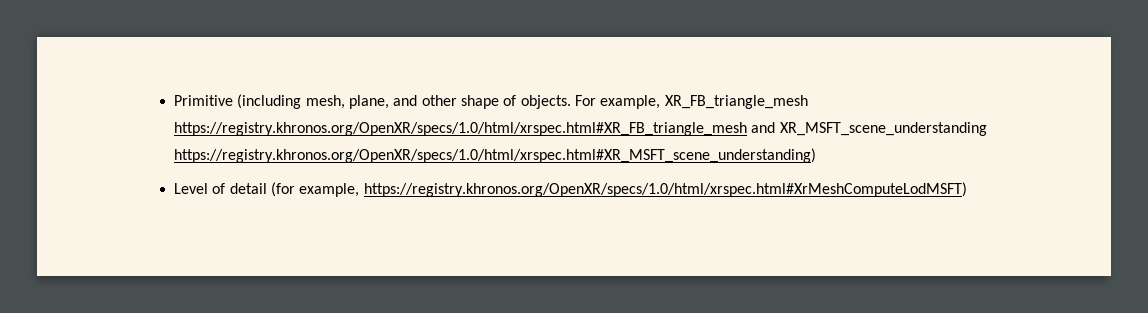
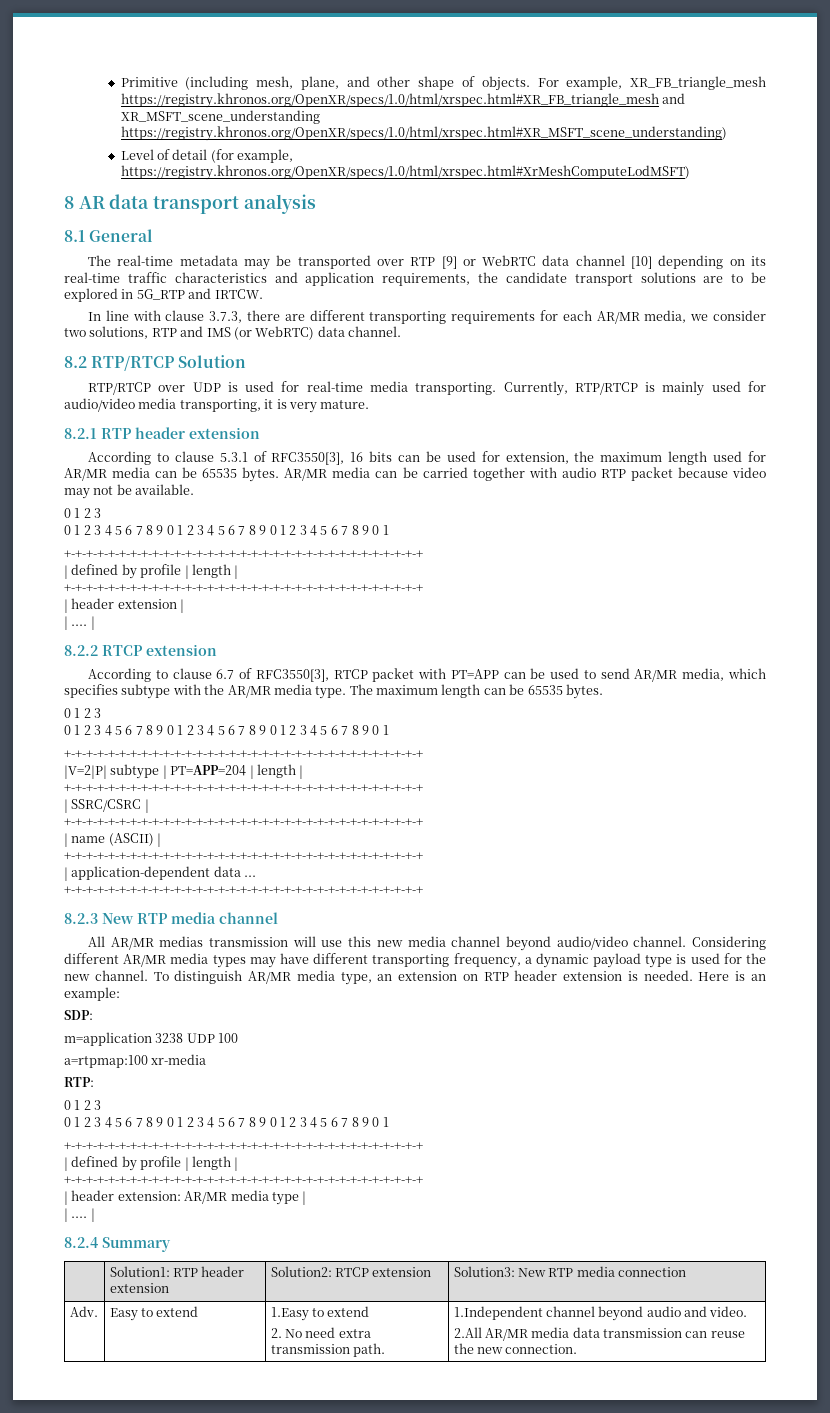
+ 8 AR data transport analysis
+ 8.1 General
+ The real-time metadata may be transported over RTP [9] or WebRTC data channel [10] depending on its real-time traffic characteristics and application requirements, the candidate transport solutions are to be explored in 5G_RTP and IRTCW.
+ In line with clause 3.7.3, there are different transporting requirements for each AR/MR media, we consider two solutions, RTP and IMS (or WebRTC) data channel.
+ 8.2 RTP/RTCP Solution
+ RTP/RTCP over UDP is used for real-time media transporting. Currently, RTP/RTCP is mainly used for audio/video media transporting, it is very mature.
+ 8.2.1 RTP header extension
+ According to clause 5.3.1 of RFC3550[3], 16 bits can be used for extension, the maximum length used for AR/MR media can be 65535 bytes. AR/MR media can be carried together with audio RTP packet because video may not be available.
+ 0 1 2 3
+ 0 1 2 3 4 5 6 7 8 9 0 1 2 3 4 5 6 7 8 9 0 1 2 3 4 5 6 7 8 9 0 1
+ +-+-+-+-+-+-+-+-+-+-+-+-+-+-+-+-+-+-+-+-+-+-+-+-+-+-+-+-+-+-+-+-+
+ | defined by profile | length |
+ +-+-+-+-+-+-+-+-+-+-+-+-+-+-+-+-+-+-+-+-+-+-+-+-+-+-+-+-+-+-+-+-+
+ | header extension |
+ | .... |
+ 8.2.2 RTCP extension
+ According to clause 6.7 of RFC3550[3], RTCP packet with PT=APP can be used to send AR/MR media, which specifies subtype with the AR/MR media type. The maximum length can be 65535 bytes.
+ 0 1 2 3
+ 0 1 2 3 4 5 6 7 8 9 0 1 2 3 4 5 6 7 8 9 0 1 2 3 4 5 6 7 8 9 0 1
+ +-+-+-+-+-+-+-+-+-+-+-+-+-+-+-+-+-+-+-+-+-+-+-+-+-+-+-+-+-+-+-+-+
+ |V=2|P| subtype | PT=APP=204 | length |
+ +-+-+-+-+-+-+-+-+-+-+-+-+-+-+-+-+-+-+-+-+-+-+-+-+-+-+-+-+-+-+-+-+
+ | SSRC/CSRC |
+ +-+-+-+-+-+-+-+-+-+-+-+-+-+-+-+-+-+-+-+-+-+-+-+-+-+-+-+-+-+-+-+-+
+ | name (ASCII) |
+ +-+-+-+-+-+-+-+-+-+-+-+-+-+-+-+-+-+-+-+-+-+-+-+-+-+-+-+-+-+-+-+-+
+ | application-dependent data ...
+ +-+-+-+-+-+-+-+-+-+-+-+-+-+-+-+-+-+-+-+-+-+-+-+-+-+-+-+-+-+-+-+-+
+ 8.2.3 New RTP media channel
+ All AR/MR medias transmission will use this new media channel beyond audio/video channel. Considering different AR/MR media types may have different transporting frequency, a dynamic payload type is used for the new channel. To distinguish AR/MR media type, an extension on RTP header extension is needed. Here is an example:
+ SDP:
+ m=application 3238 UDP 100
+ a=rtpmap:100 xr-media
+ RTP:
+ 0 1 2 3
+ 0 1 2 3 4 5 6 7 8 9 0 1 2 3 4 5 6 7 8 9 0 1 2 3 4 5 6 7 8 9 0 1
+ +-+-+-+-+-+-+-+-+-+-+-+-+-+-+-+-+-+-+-+-+-+-+-+-+-+-+-+-+-+-+-+-+
+ | defined by profile | length |
+ +-+-+-+-+-+-+-+-+-+-+-+-+-+-+-+-+-+-+-+-+-+-+-+-+-+-+-+-+-+-+-+-+
+ | header extension: AR/MR media type |
+ | .... |
+ 8.2.4 Summary
+ | Solution1: RTP header extension | Solution2: RTCP extension | Solution3: New RTP media connection
+ Adv. | Easy to extend | 1.Easy to extend
+ 2. No need extra transmission path. | 1.Independent channel beyond audio and video.
+ 2.All AR/MR media data transmission can reuse the new connection.

